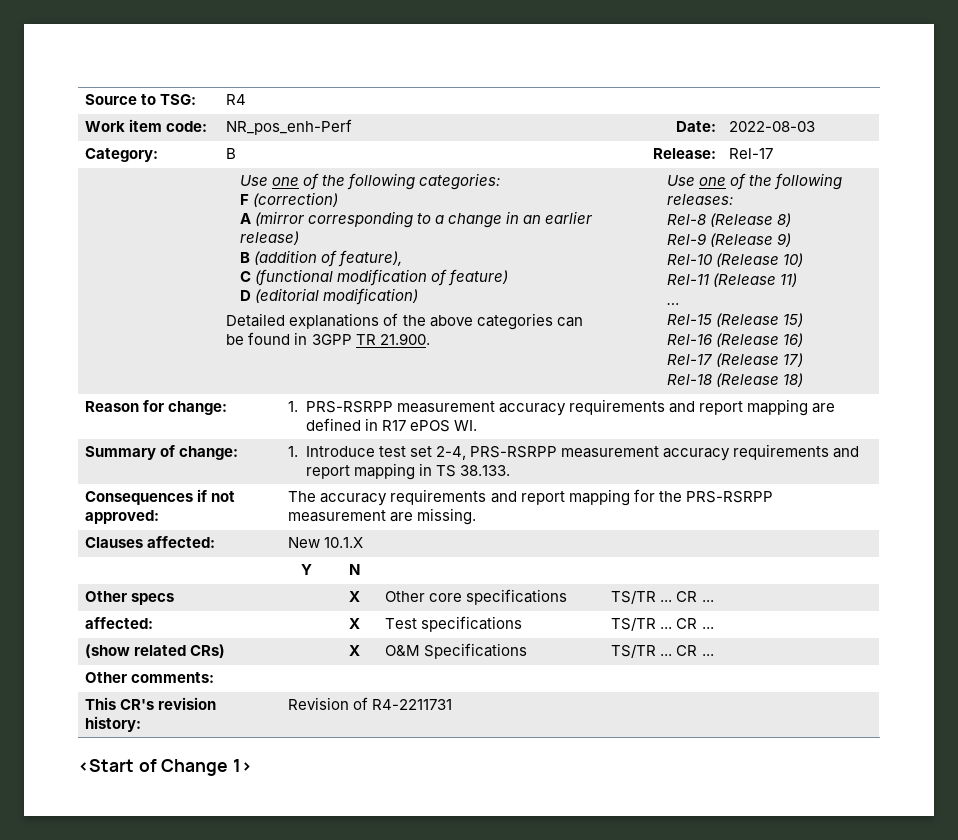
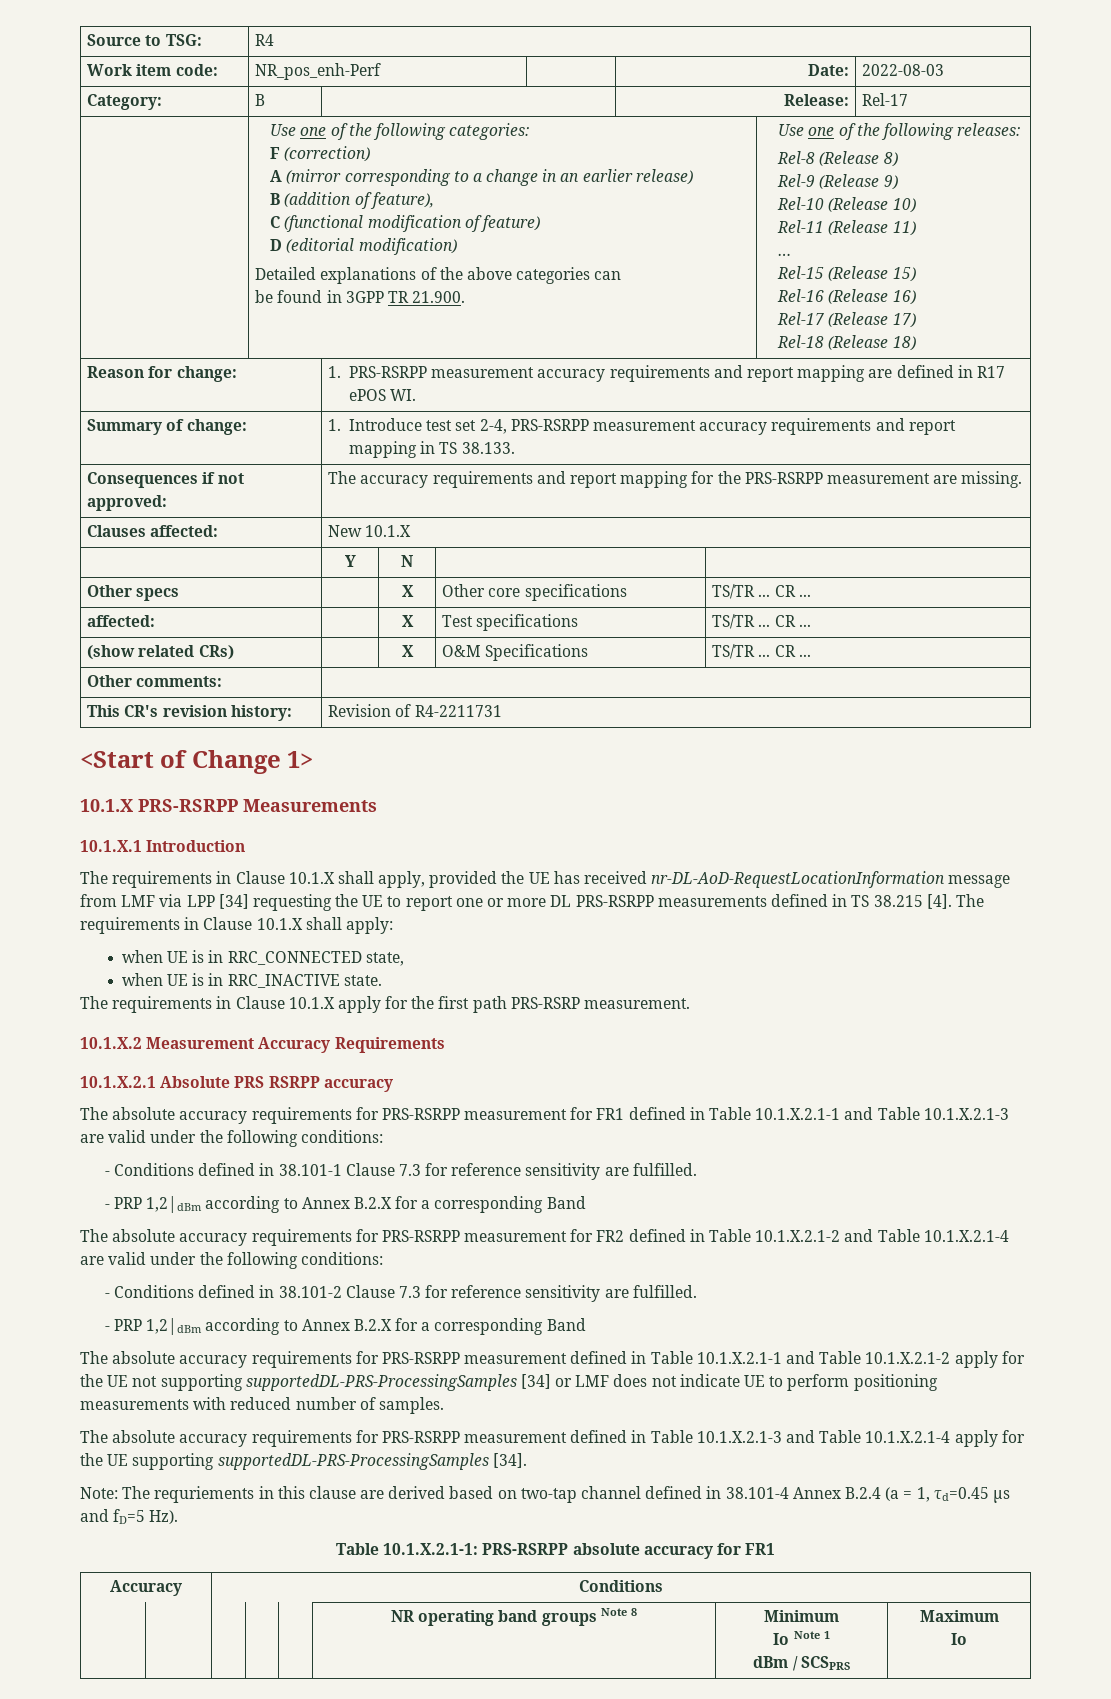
+ 10.1.X PRS-RSRPP Measurements
+ 10.1.X.1 Introduction
+ The requirements in Clause 10.1.X shall apply, provided the UE has received nr-DL-AoD-RequestLocationInformation message from LMF via LPP [34] requesting the UE to report one or more DL PRS-RSRPP measurements defined in TS 38.215 [4]. The requirements in Clause 10.1.X shall apply:
+ when UE is in RRC_CONNECTED state,
+ when UE is in RRC_INACTIVE state.
+ The requirements in Clause 10.1.X apply for the first path PRS-RSRP measurement.
+ 10.1.X.2 Measurement Accuracy Requirements
+ 10.1.X.2.1 Absolute PRS RSRPP accuracy
+ The absolute accuracy requirements for PRS-RSRPP measurement for FR1 defined in Table 10.1.X.2.1-1 and Table 10.1.X.2.1-3 are valid under the following conditions:
+ - Conditions defined in 38.101-1 Clause 7.3 for reference sensitivity are fulfilled.
+ - PRP 1,2|dBm according to Annex B.2.X for a corresponding Band
+ The absolute accuracy requirements for PRS-RSRPP measurement for FR2 defined in Table 10.1.X.2.1-2 and Table 10.1.X.2.1-4 are valid under the following conditions:
+ - Conditions defined in 38.101-2 Clause 7.3 for reference sensitivity are fulfilled.
+ - PRP 1,2|dBm according to Annex B.2.X for a corresponding Band
+ The absolute accuracy requirements for PRS-RSRPP measurement defined in Table 10.1.X.2.1-1 and Table 10.1.X.2.1-2 apply for the UE not supporting supportedDL-PRS-ProcessingSamples [34] or LMF does not indicate UE to perform positioning measurements with reduced number of samples.
+ The absolute accuracy requirements for PRS-RSRPP measurement defined in Table 10.1.X.2.1-3 and Table 10.1.X.2.1-4 apply for the UE supporting supportedDL-PRS-ProcessingSamples [34].
+ Note: The requriements in this clause are derived based on two-tap channel defined in 38.101-4 Annex B.2.4 (a = 1, τd=0.45 µs and fD=5 Hz).
+ Table 10.1.X.2.1-1: PRS-RSRPP absolute accuracy for FR1
+ Accuracy | Conditions
+ | | | | | NR operating band groups Note 8 | Minimum
+ Io Note 1
+ dBm / SCSPRS | Maximum
+ Io

